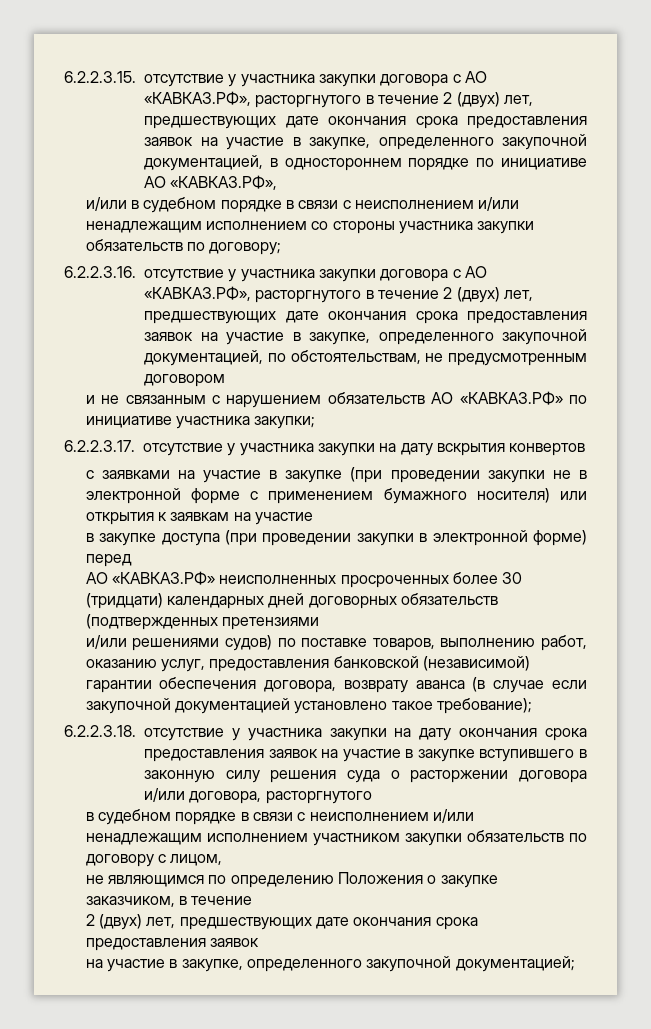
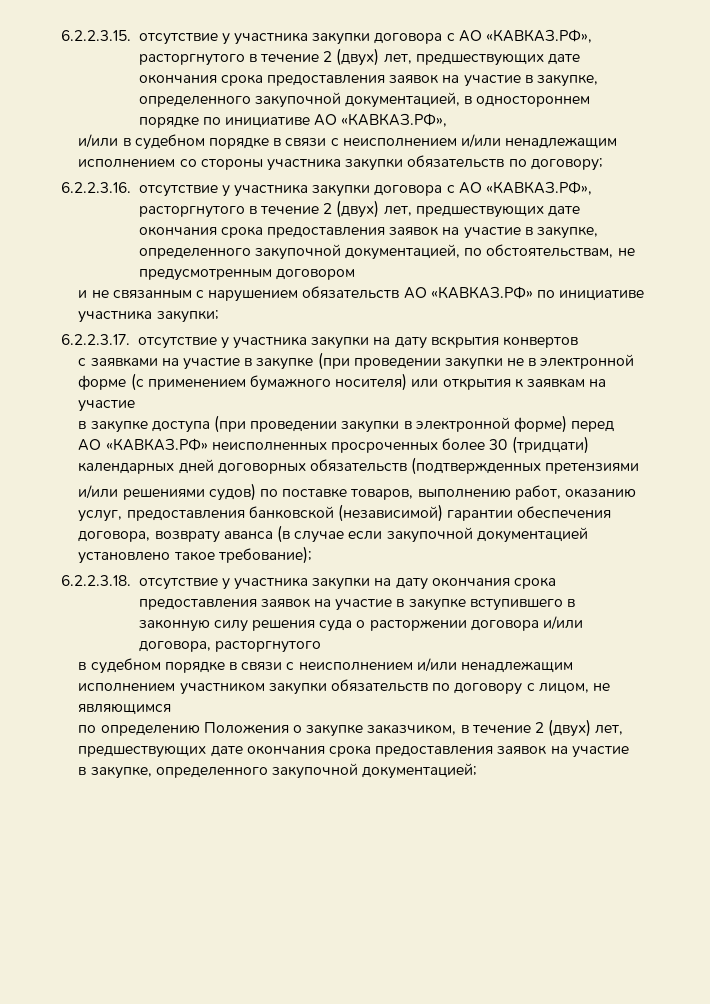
- с заявками на участие в закупке (при проведении закупки не в электронной форме с применением бумажного носителя) или открытия к заявкам на участие
+ с заявками на участие в закупке (при проведении закупки не в электронной форме (с применением бумажного носителя) или открытия к заявкам на участие
- в судебном порядке в связи с неисполнением и/или ненадлежащим исполнением участником закупки обязательств по договору с лицом,
- не являющимся по определению Положения о закупке заказчиком, в течение
- 2 (двух) лет, предшествующих дате окончания срока предоставления заявок
- на участие в закупке, определенного закупочной документацией;
+ в судебном порядке в связи с неисполнением и/или ненадлежащим исполнением участником закупки обязательств по договору с лицом, не являющимся
+ по определению Положения о закупке заказчиком, в течение 2 (двух) лет, предшествующих дате окончания срока предоставления заявок на участие
+ в закупке, определенного закупочной документацией;

